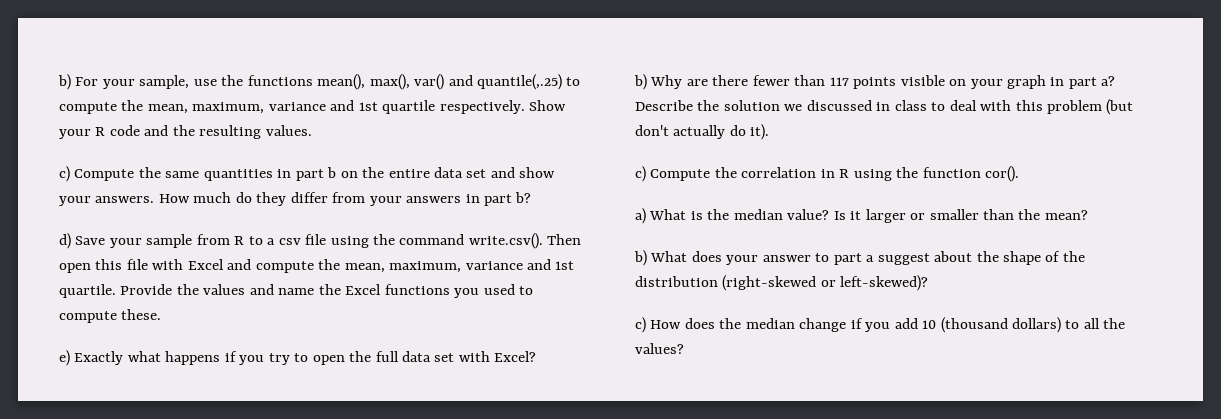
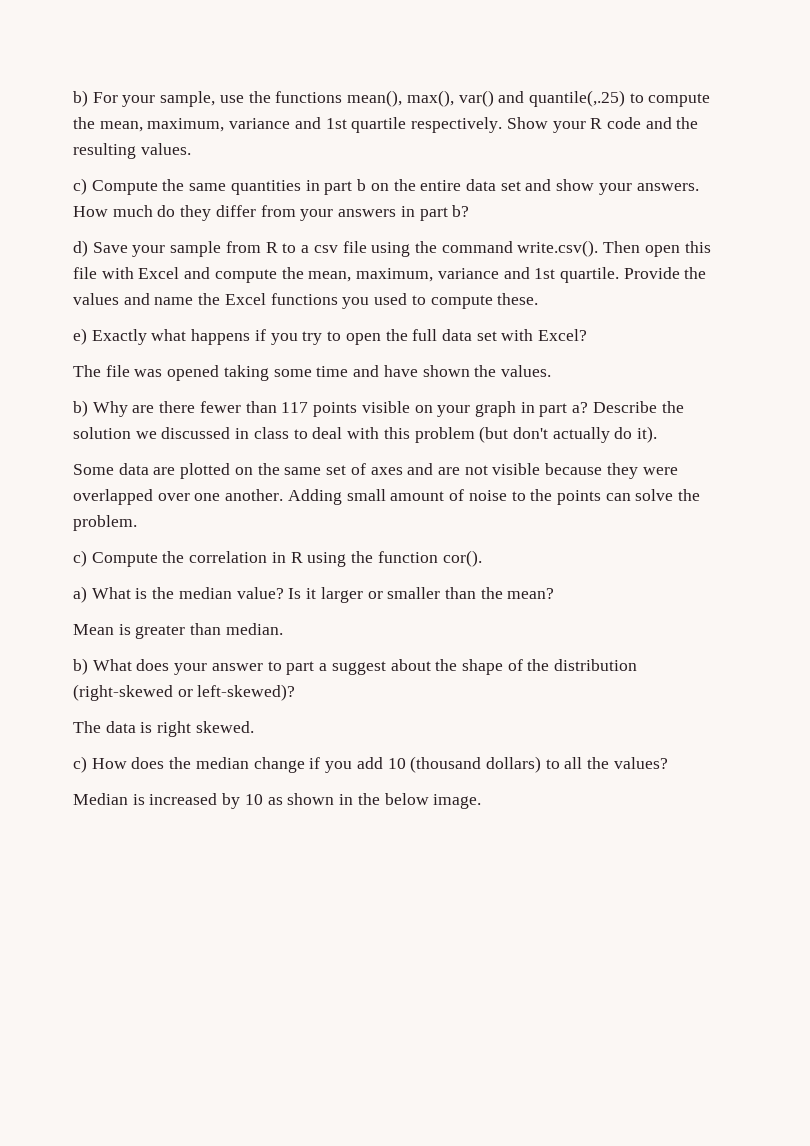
+ The file was opened taking some time and have shown the values.
+ Some data are plotted on the same set of axes and are not visible because they were overlapped over one another. Adding small amount of noise to the points can solve the problem.
+ Mean is greater than median.
+ The data is right skewed.
+ Median is increased by 10 as shown in the below image.

